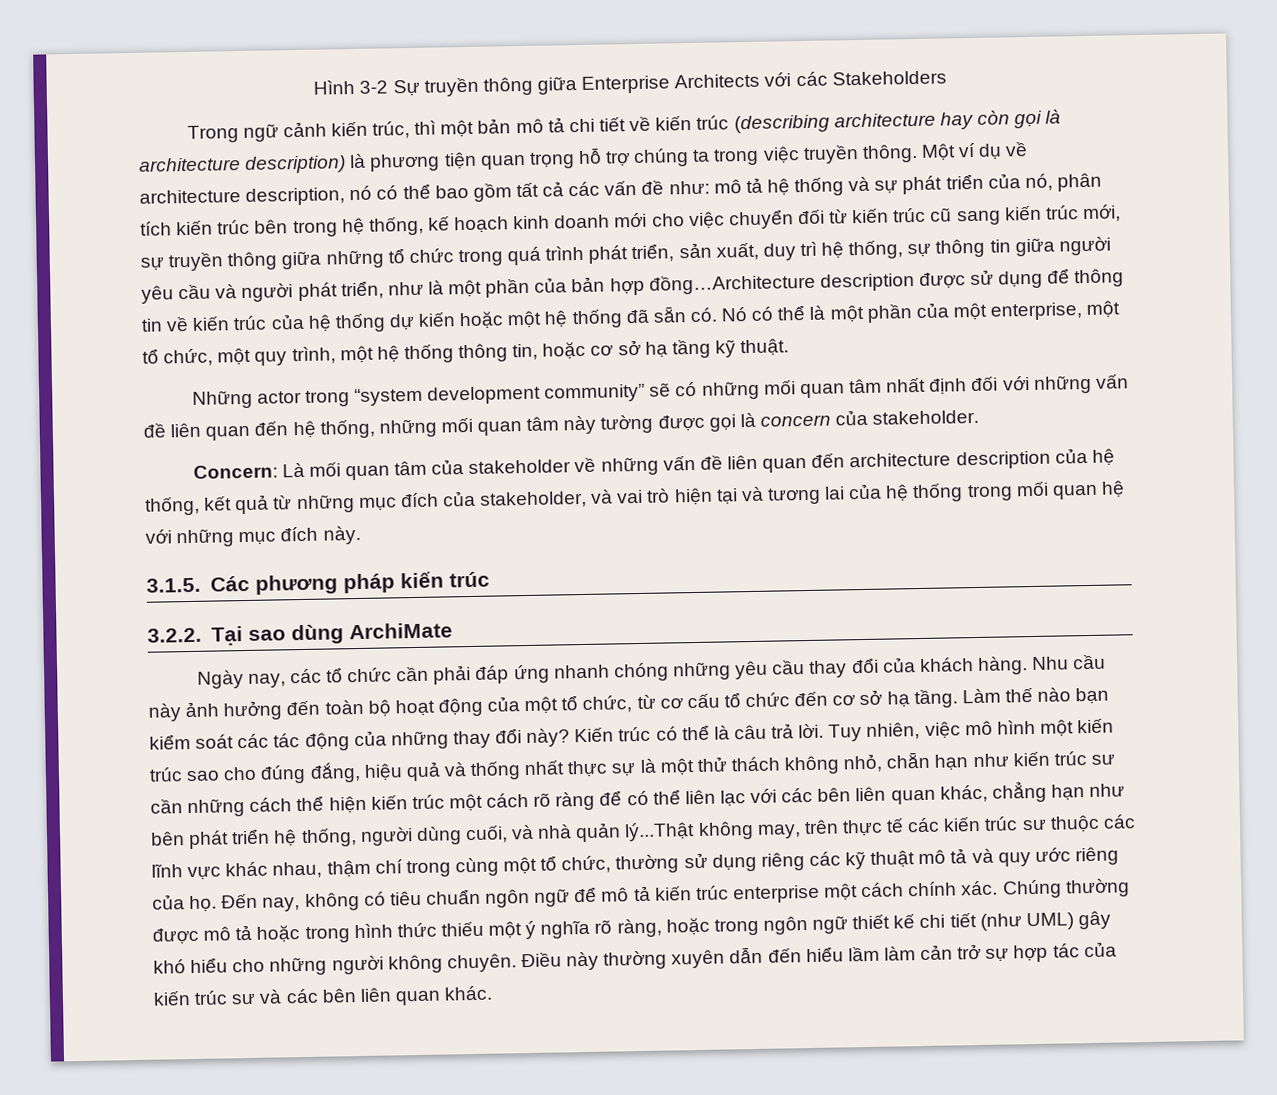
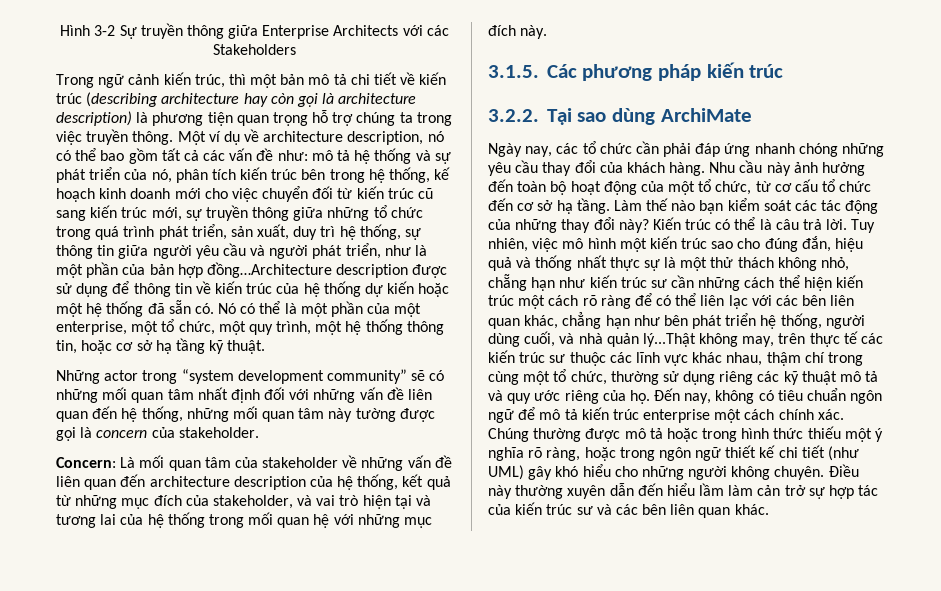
- Tuy nhiên, việc mô hình một kiến trúc sao cho đúng đắng, hiệu quả và thống nhất thực sự là một thử thách không nhỏ, chẵn hạn như kiến trúc sư cần những cách thể hiện kiến trúc một cách rõ ràng để có thể liên lạc với các bên liên quan khác, chẳng hạn như bên phát triển hệ thống, người dùng cuối, và nhà quản lý...Thật không may, trên thực tế các kiến trúc sư thuộc các lĩnh vực khác nhau, thậm chí trong cùng một tổ chức, thường sử dụng riêng các kỹ thuật mô tả và quy ước riêng của họ.
+ Tuy nhiên, việc mô hình một kiến trúc sao cho đúng đắn, hiệu quả và thống nhất thực sự là một thử thách không nhỏ, chẵng hạn như kiến trúc sư cần những cách thể hiện kiến trúc một cách rõ ràng để có thể liên lạc với các bên liên quan khác, chẳng hạn như bên phát triển hệ thống, người dùng cuối, và nhà quản lý...Thật không may, trên thực tế các kiến trúc sư thuộc các lĩnh vực khác nhau, thậm chí trong cùng một tổ chức, thường sử dụng riêng các kỹ thuật mô tả và quy ước riêng của họ.

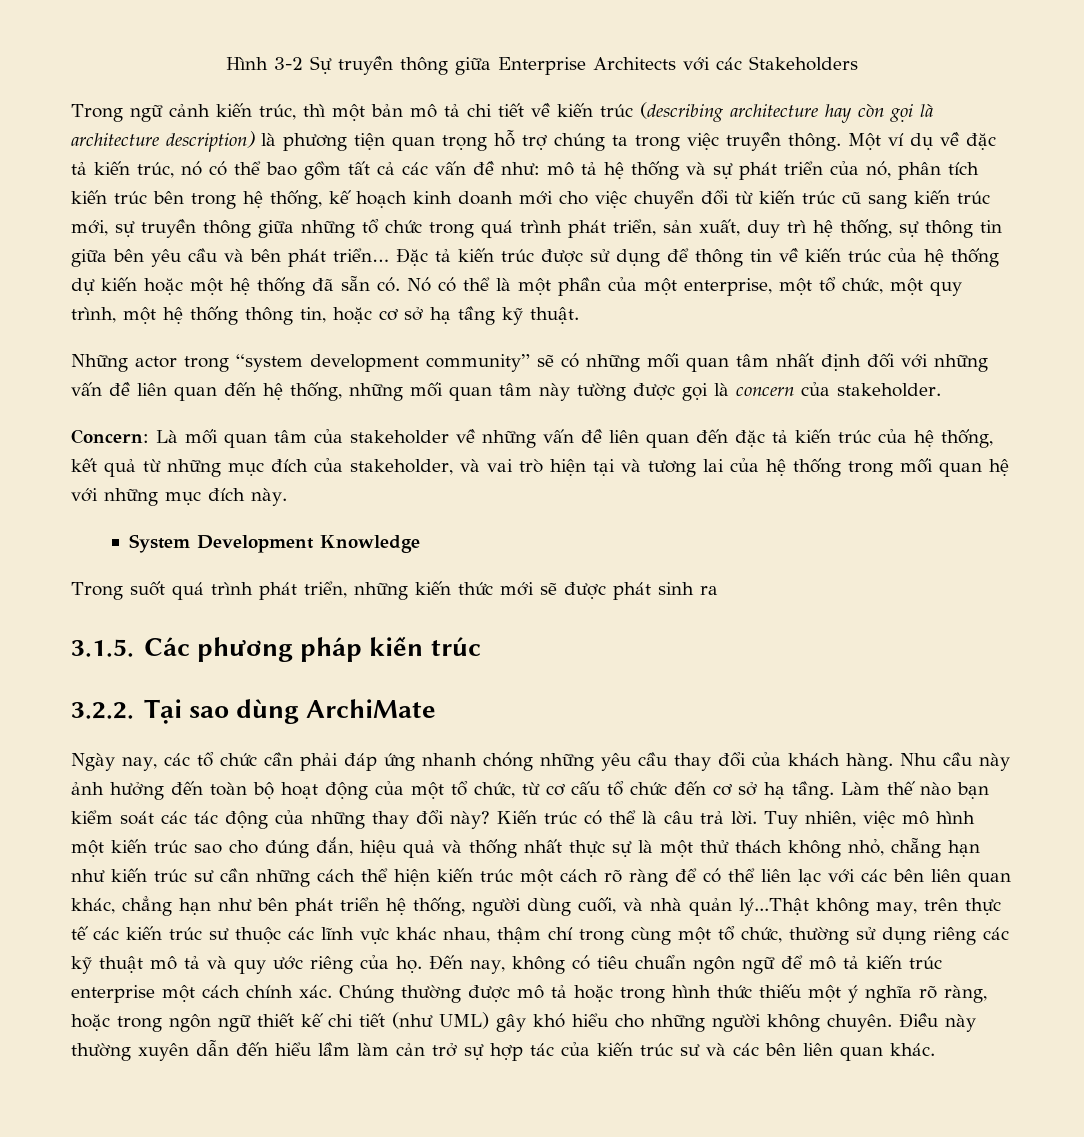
- Một ví dụ về architecture description, nó có thể bao gồm tất cả các vấn đề như:
+ Một ví dụ về đặc tả kiến trúc, nó có thể bao gồm tất cả các vấn đề như:
- mô tả hệ thống và sự phát triển của nó, phân tích kiến trúc bên trong hệ thống, kế hoạch kinh doanh mới cho việc chuyển đối từ kiến trúc cũ sang kiến trúc mới, sự truyền thông giữa những tổ chức trong quá trình phát triển, sản xuất, duy trì hệ thống, sự thông tin giữa người yêu cầu và người phát triển, như là một phần của bản hợp đồng…Architecture description được sử dụng để thông tin về kiến trúc của hệ thống dự kiến hoặc một hệ thống đã sẵn có.
+ mô tả hệ thống và sự phát triển của nó, phân tích kiến trúc bên trong hệ thống, kế hoạch kinh doanh mới cho việc chuyển đổi từ kiến trúc cũ sang kiến trúc mới, sự truyền thông giữa những tổ chức trong quá trình phát triển, sản xuất, duy trì hệ thống, sự thông tin giữa bên yêu cầu và bên phát triển… Đặc tả kiến trúc được sử dụng để thông tin về kiến trúc của hệ thống dự kiến hoặc một hệ thống đã sẵn có.
- Concern: Là mối quan tâm của stakeholder về những vấn đề liên quan đến architecture description của hệ thống, kết quả từ những mục đích của stakeholder, và vai trò hiện tại và tương lai của hệ thống trong mối quan hệ với những mục đích này.
+ Concern: Là mối quan tâm của stakeholder về những vấn đề liên quan đến đặc tả kiến trúc của hệ thống, kết quả từ những mục đích của stakeholder, và vai trò hiện tại và tương lai của hệ thống trong mối quan hệ với những mục đích này.
+ System Development Knowledge
+ Trong suốt quá trình phát triển, những kiến thức mới sẽ được phát sinh ra

